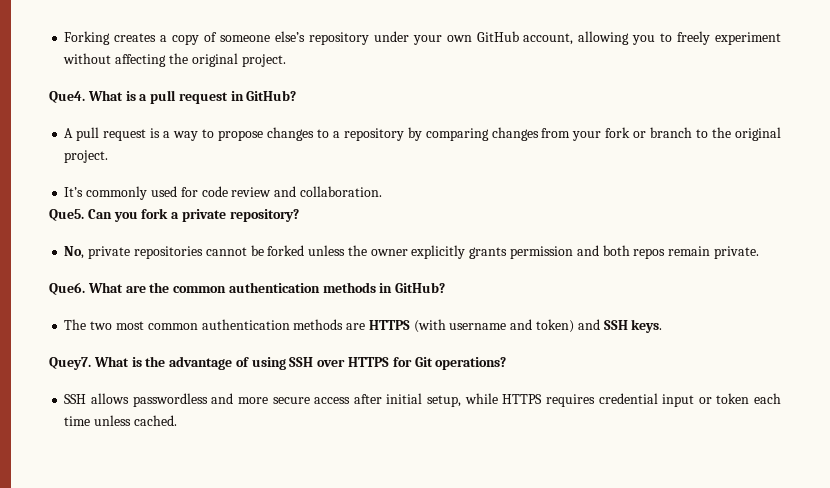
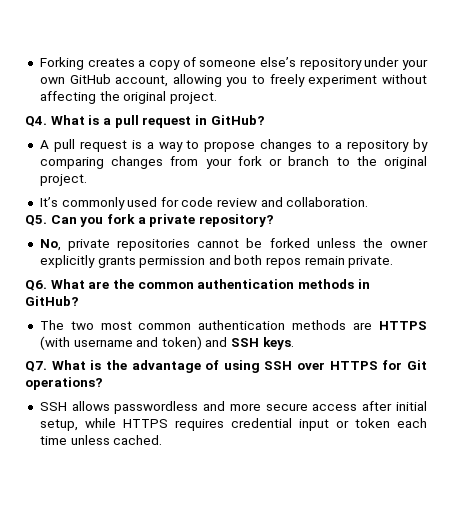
- Que4. What is a pull request in GitHub?
+ Q4. What is a pull request in GitHub?
- Que5. Can you fork a private repository?
+ Q5. Can you fork a private repository?
- Que6. What are the common authentication methods in GitHub?
+ Q6. What are the common authentication methods in GitHub?
- Quey7. What is the advantage of using SSH over HTTPS for Git operations?
+ Q7. What is the advantage of using SSH over HTTPS for Git operations?

